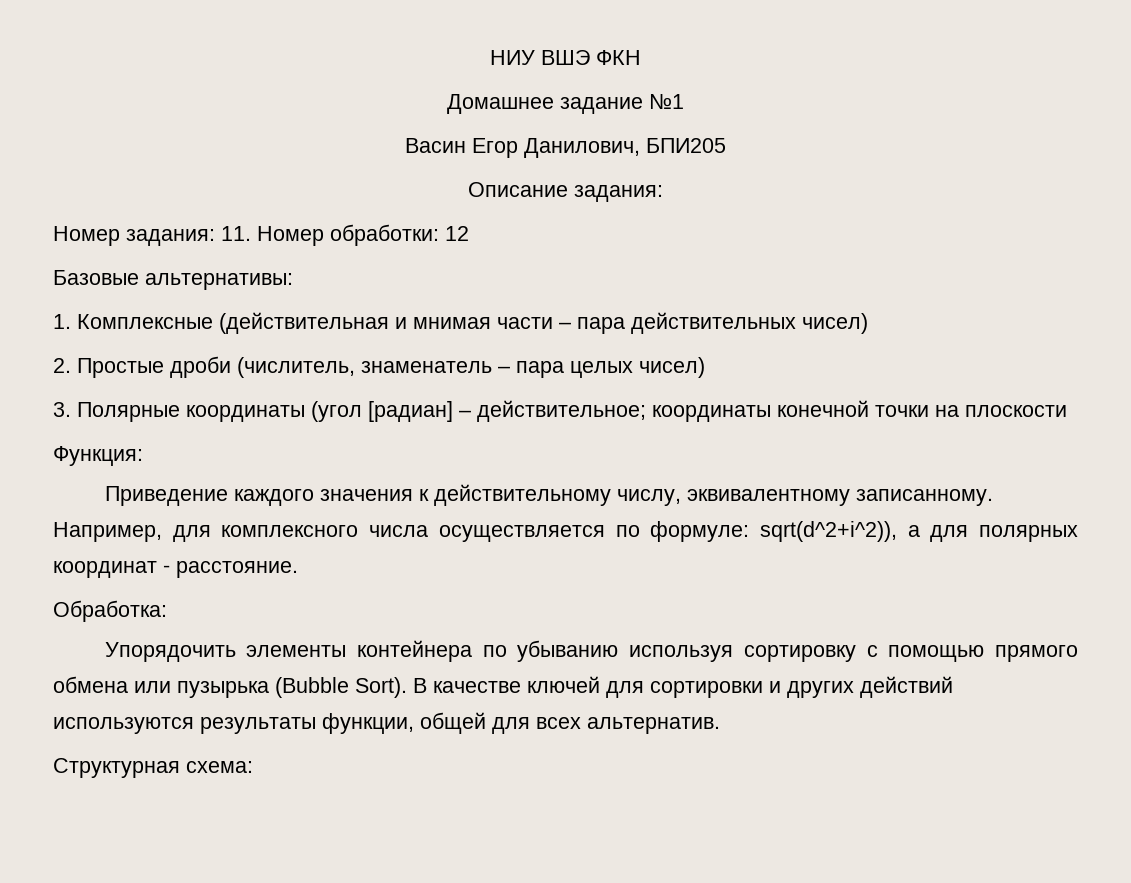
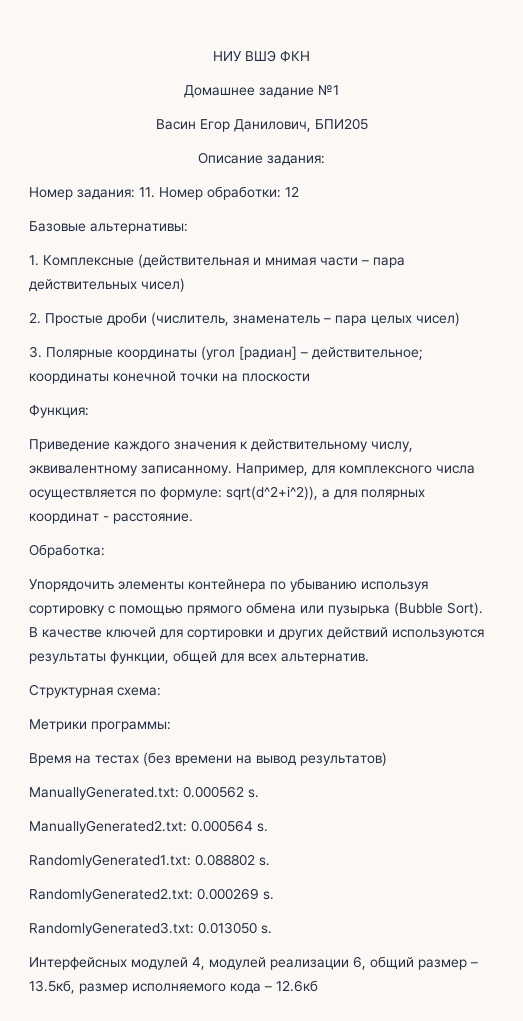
+ Метрики программы:
+ Время на тестах (без времени на вывод результатов)
+ ManuallyGenerated.txt: 0.000562 s.
+ ManuallyGenerated2.txt: 0.000564 s.
+ RandomlyGenerated1.txt: 0.088802 s.
+ RandomlyGenerated2.txt: 0.000269 s.
+ RandomlyGenerated3.txt: 0.013050 s.
+ Интерфейсных модулей 4, модулей реализации 6, общий размер – 13.5кб, размер исполняемого кода – 12.6кб

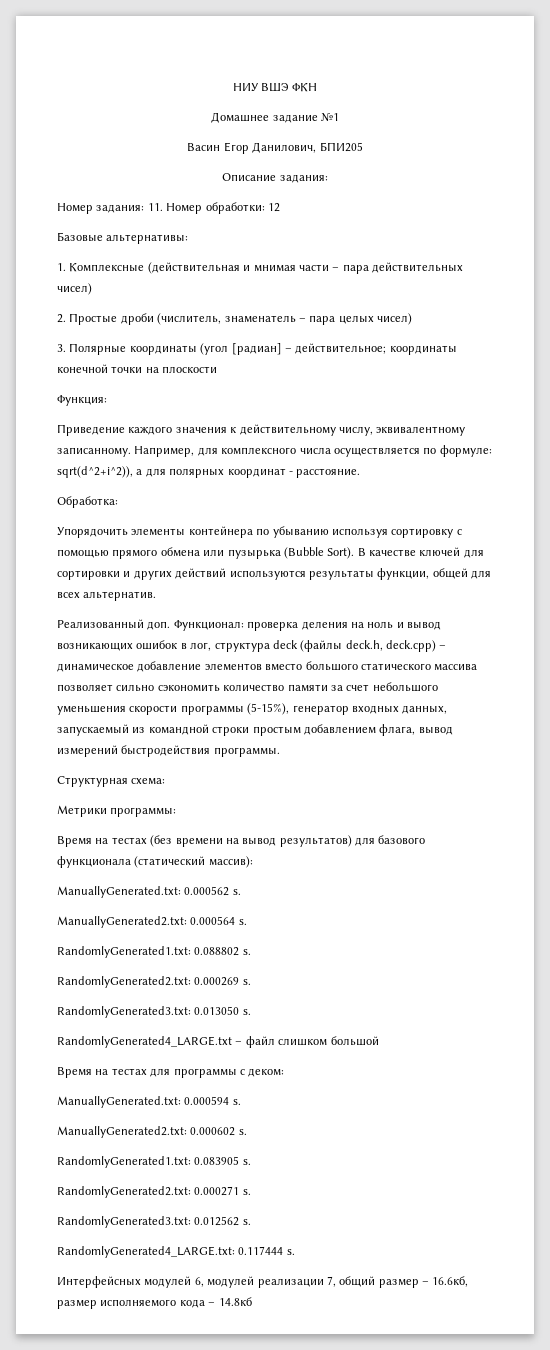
+ Реализованный доп. Функционал: проверка деления на ноль и вывод возникающих ошибок в лог, структура deck (файлы deck.h, deck.cpp) – динамическое добавление элементов вместо большого статического массива позволяет сильно сэкономить количество памяти за счет небольшого уменьшения скорости программы (5-15%), генератор входных данных, запускаемый из командной строки простым добавлением флага, вывод измерений быстродействия программы.
- Время на тестах (без времени на вывод результатов)
+ Время на тестах (без времени на вывод результатов) для базового функционала (статический массив):
+ RandomlyGenerated4_LARGE.txt – файл слишком большой
+ Время на тестах для программы с деком:
+ ManuallyGenerated.txt: 0.000594 s.
+ ManuallyGenerated2.txt: 0.000602 s.
+ RandomlyGenerated1.txt: 0.083905 s.
+ RandomlyGenerated2.txt: 0.000271 s.
+ RandomlyGenerated3.txt: 0.012562 s.
+ RandomlyGenerated4_LARGE.txt: 0.117444 s.
- Интерфейсных модулей 4, модулей реализации 6, общий размер – 13.5кб, размер исполняемого кода – 12.6кб
+ Интерфейсных модулей 6, модулей реализации 7, общий размер – 16.6кб, размер исполняемого кода – 14.8кб

